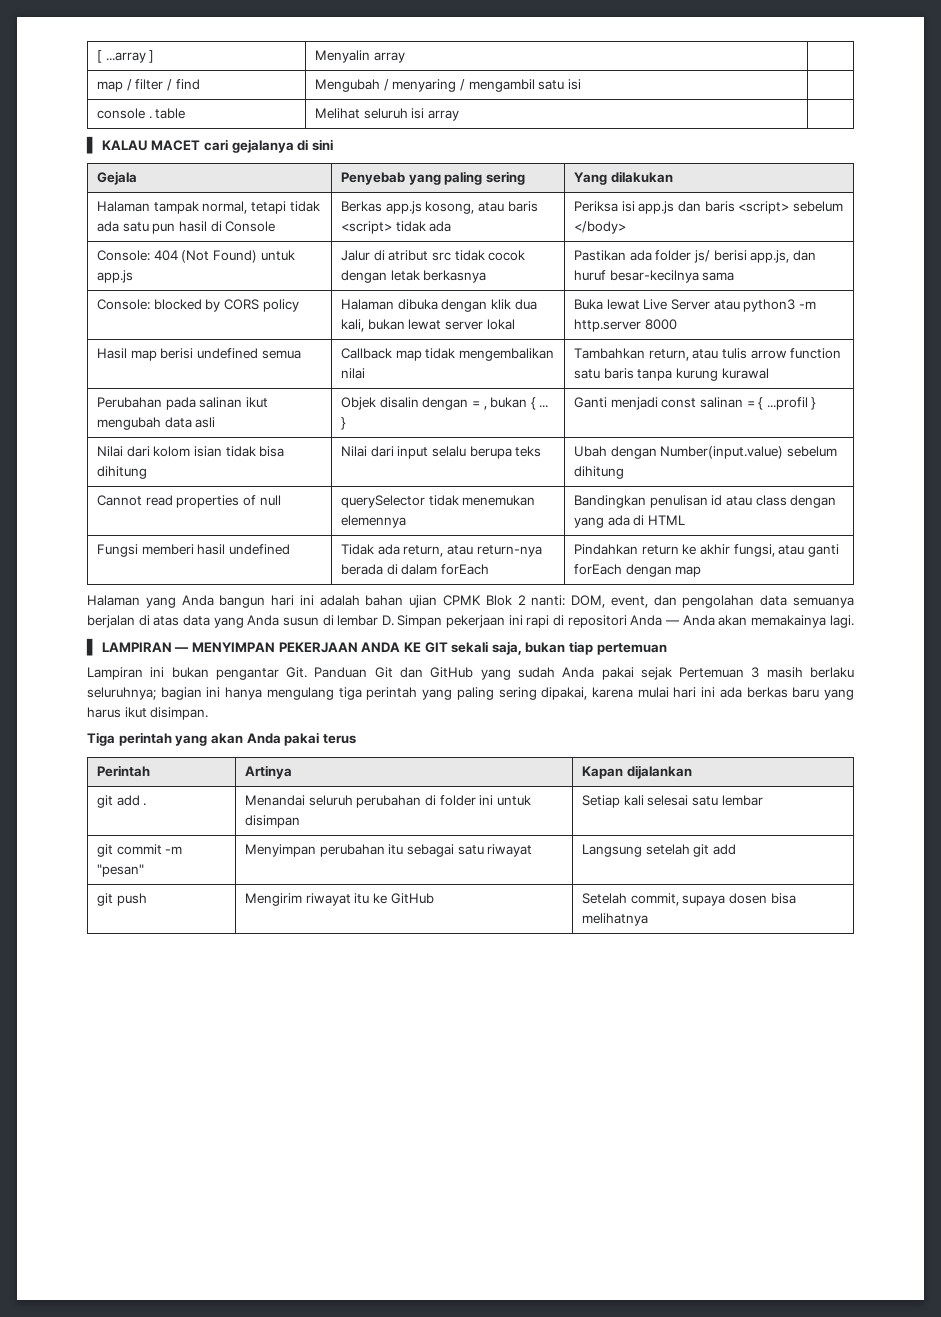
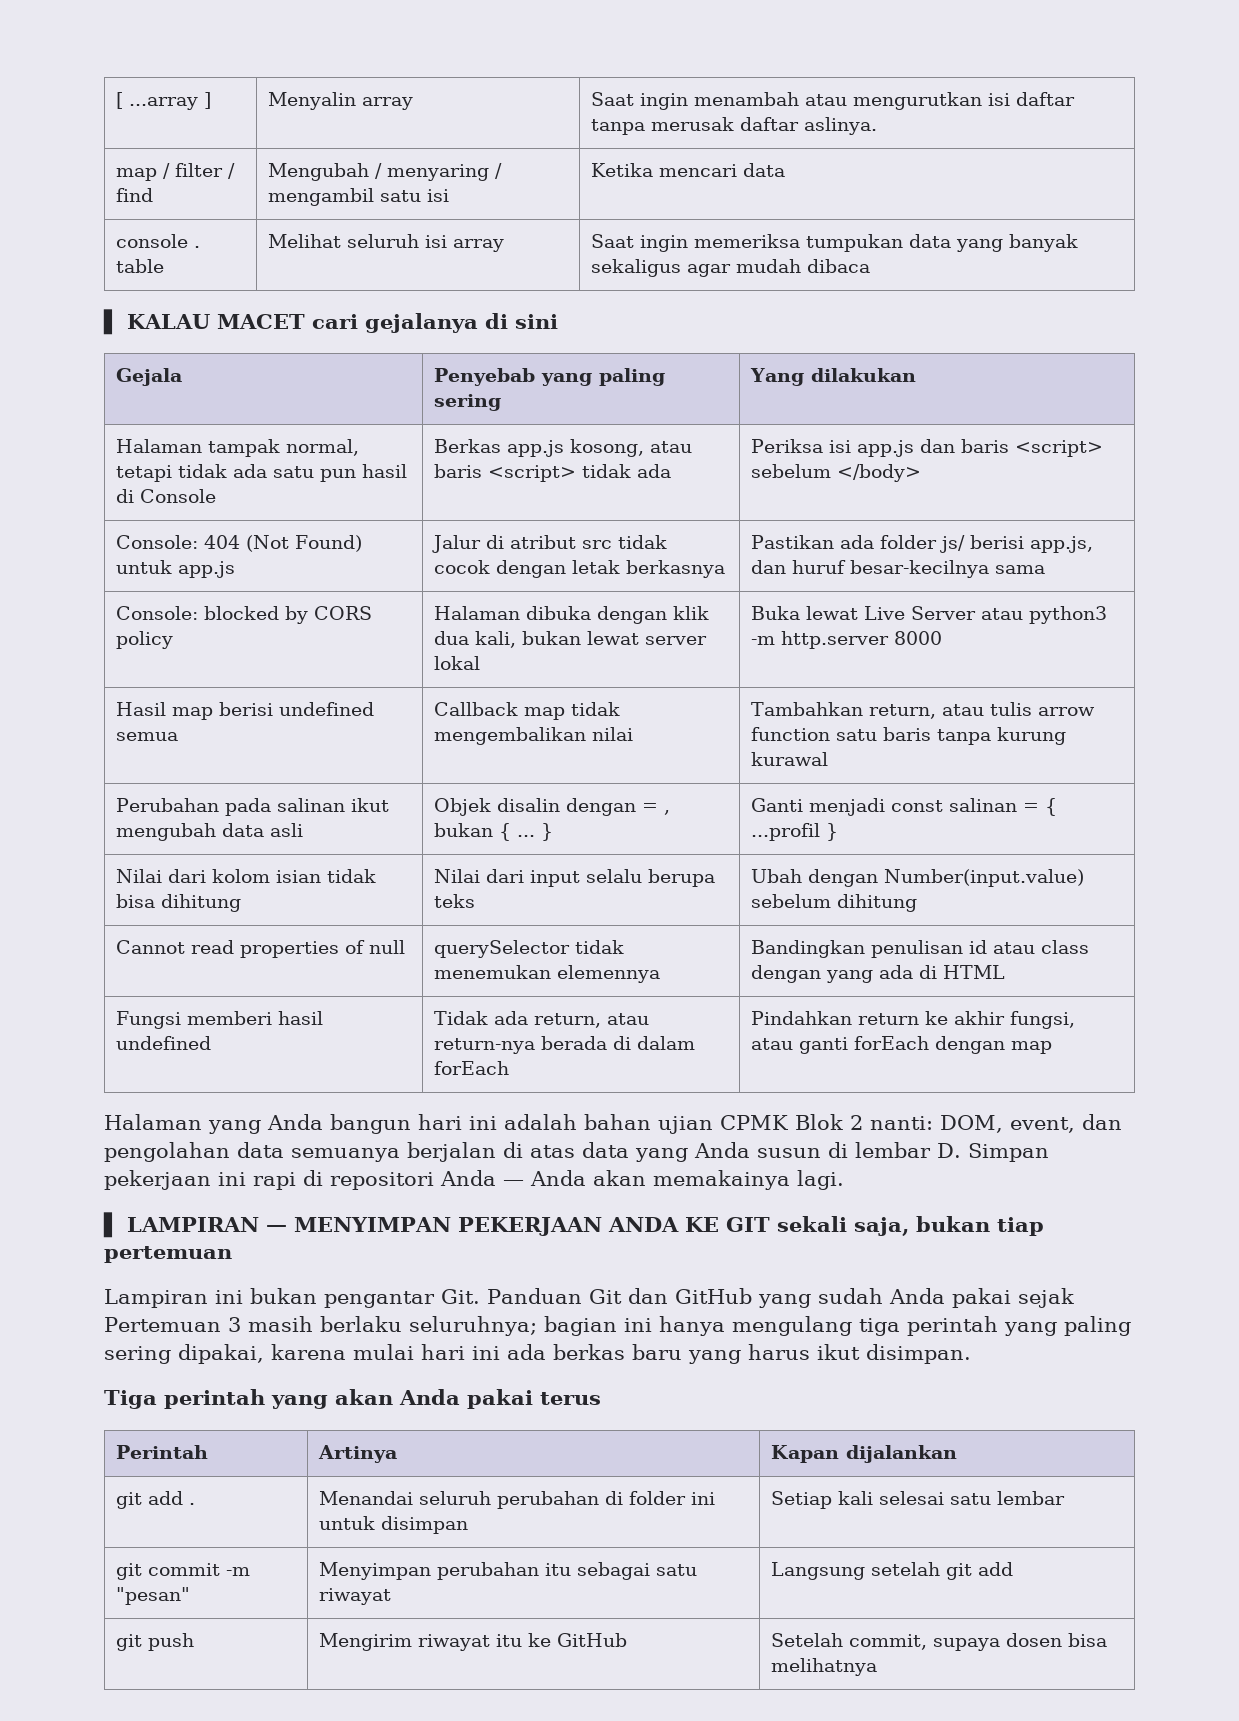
- [ ...array ] | Menyalin array |
+ [ ...array ] | Menyalin array | Saat ingin menambah atau mengurutkan isi daftar tanpa merusak daftar aslinya.
- map / filter / find | Mengubah / menyaring / mengambil satu isi |
+ map / filter / find | Mengubah / menyaring / mengambil satu isi | Ketika mencari data
- console . table | Melihat seluruh isi array |
+ console . table | Melihat seluruh isi array | Saat ingin memeriksa tumpukan data yang banyak sekaligus agar mudah dibaca

